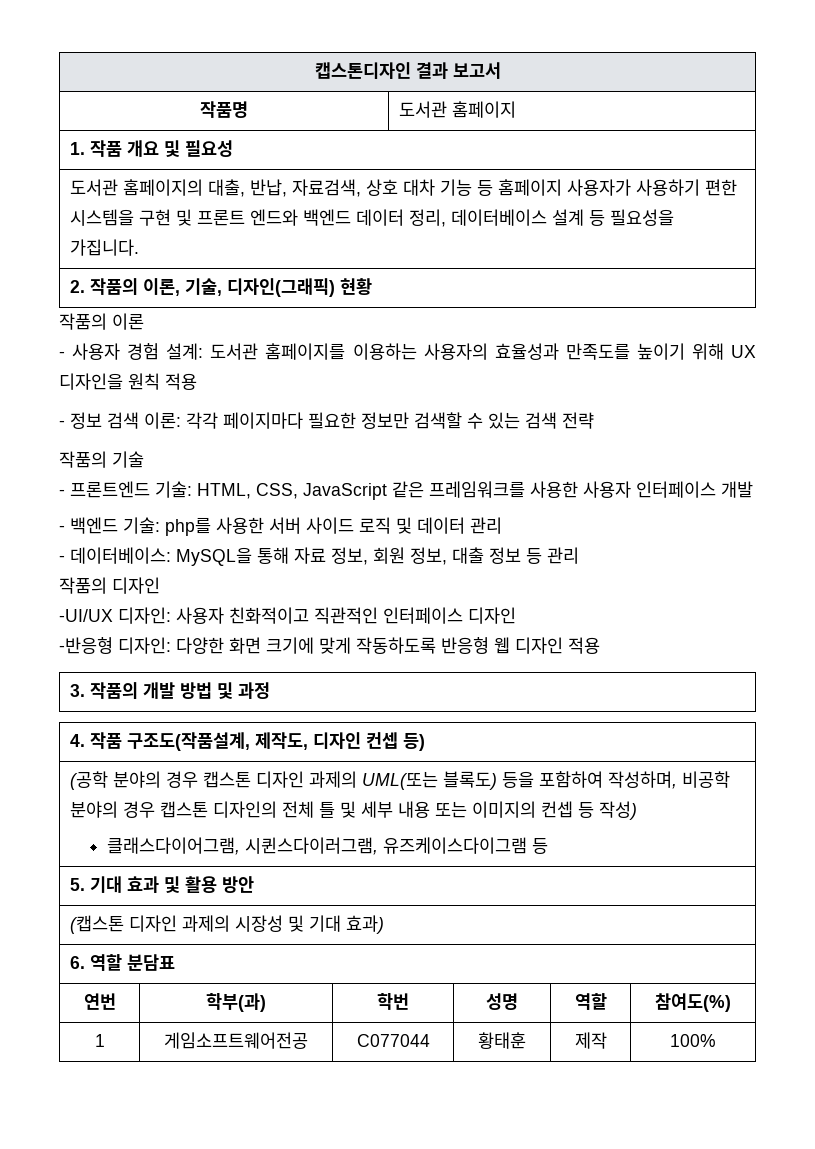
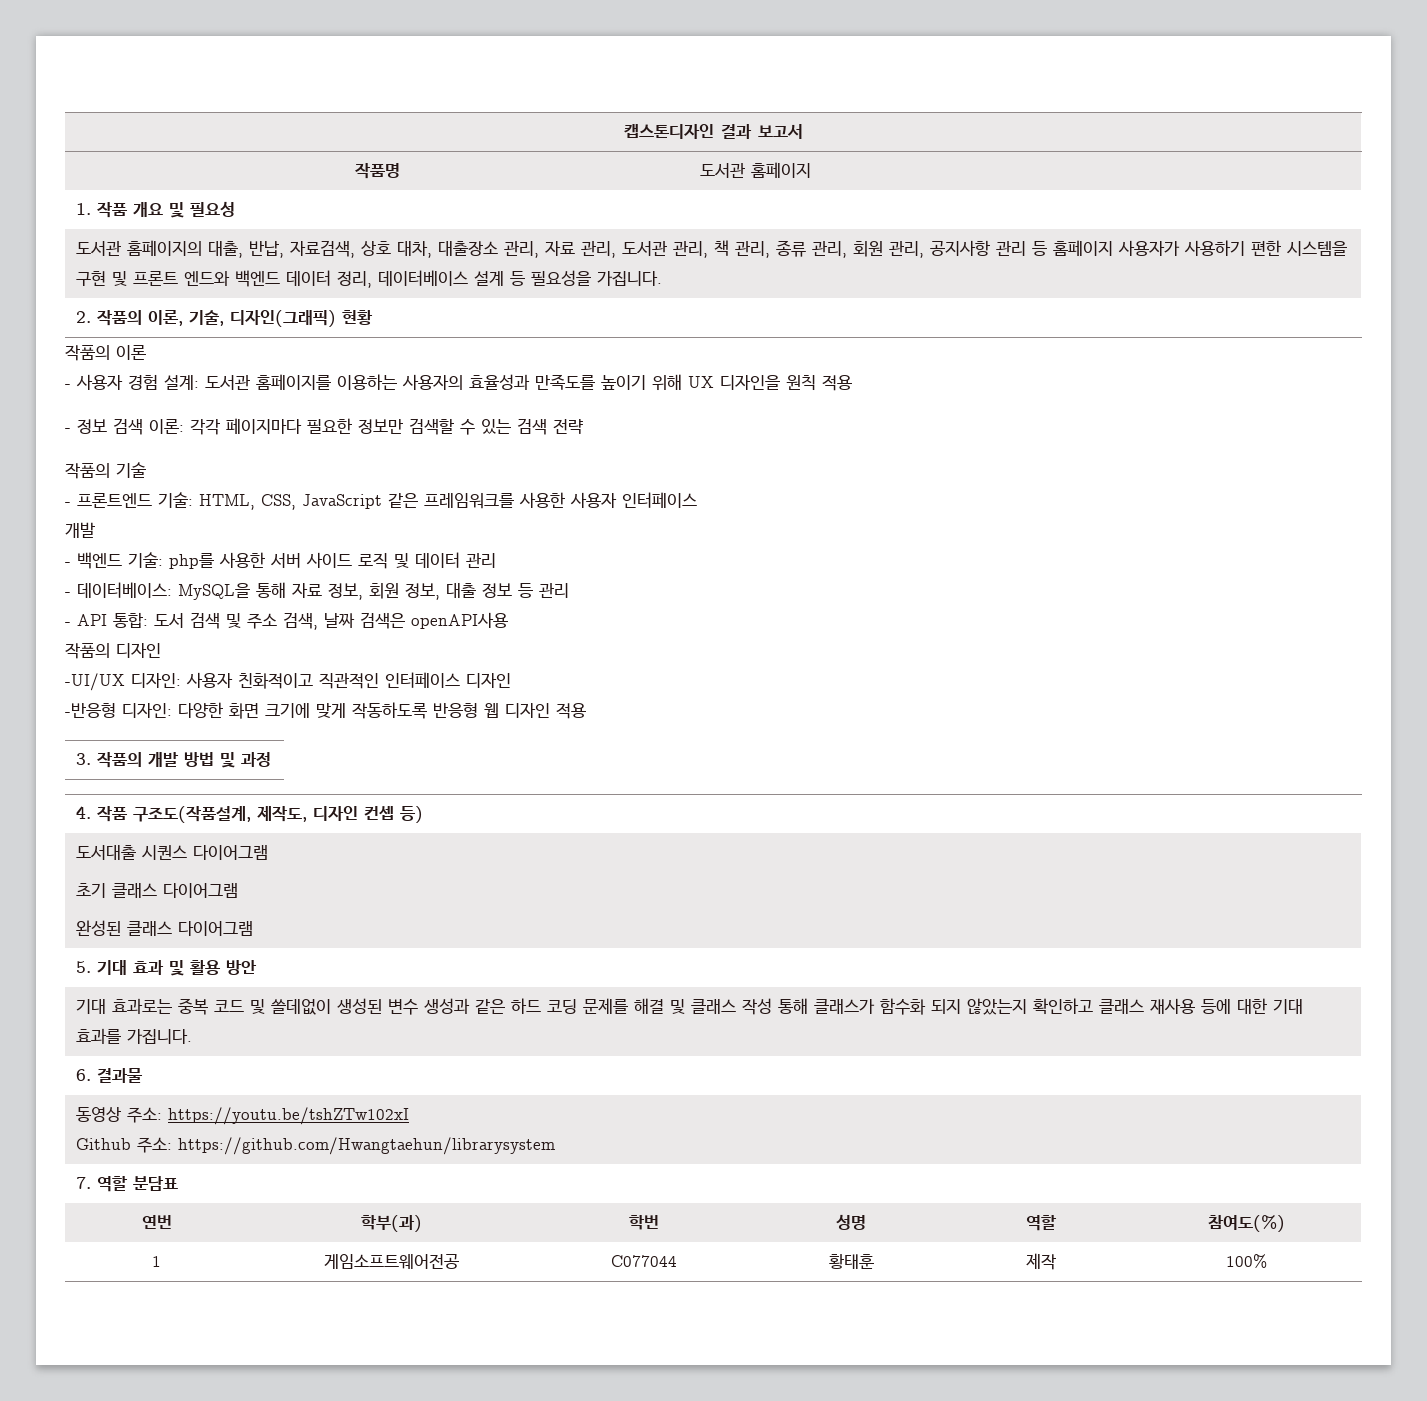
- 도서관 홈페이지의 대출, 반납, 자료검색, 상호 대차 기능 등 홈페이지 사용자가 사용하기 편한 시스템을 구현 및 프론트 엔드와 백엔드 데이터 정리, 데이터베이스 설계 등 필요성을 가집니다.
+ 도서관 홈페이지의 대출, 반납, 자료검색, 상호 대차, 대출장소 관리, 자료 관리, 도서관 관리, 책 관리, 종류 관리, 회원 관리, 공지사항 관리 등 홈페이지 사용자가 사용하기 편한 시스템을 구현 및 프론트 엔드와 백엔드 데이터 정리, 데이터베이스 설계 등 필요성을 가집니다.
- - 프론트엔드 기술: HTML, CSS, JavaScript 같은 프레임워크를 사용한 사용자 인터페이스 개발
+ - 프론트엔드 기술: HTML, CSS, JavaScript 같은 프레임워크를 사용한 사용자 인터페이스
+ 개발
+ - API 통합: 도서 검색 및 주소 검색, 날짜 검색은 openAPI사용
- (공학 분야의 경우 캡스톤 디자인 과제의 UML(또는 블록도) 등을 포함하여 작성하며, 비공학 분야의 경우 캡스톤 디자인의 전체 틀 및 세부 내용 또는 이미지의 컨셉 등 작성)
- 클래스다이어그램, 시퀸스다이러그램, 유즈케이스다이그램 등
+ 도서대출 시퀀스 다이어그램
+ 초기 클래스 다이어그램
+ 완성된 클래스 다이어그램
- (캡스톤 디자인 과제의 시장성 및 기대 효과)
- 6. 역할 분담표
+ 기대 효과로는 중복 코드 및 쓸데없이 생성된 변수 생성과 같은 하드 코딩 문제를 해결 및 클래스 작성 통해 클래스가 함수화 되지 않았는지 확인하고 클래스 재사용 등에 대한 기대 효과를 가집니다.
+ 6. 결과물
+ 동영상 주소: https://youtu.be/tshZTw102xI
+ Github 주소: https://github.com/Hwangtaehun/librarysystem
+ 7. 역할 분담표

